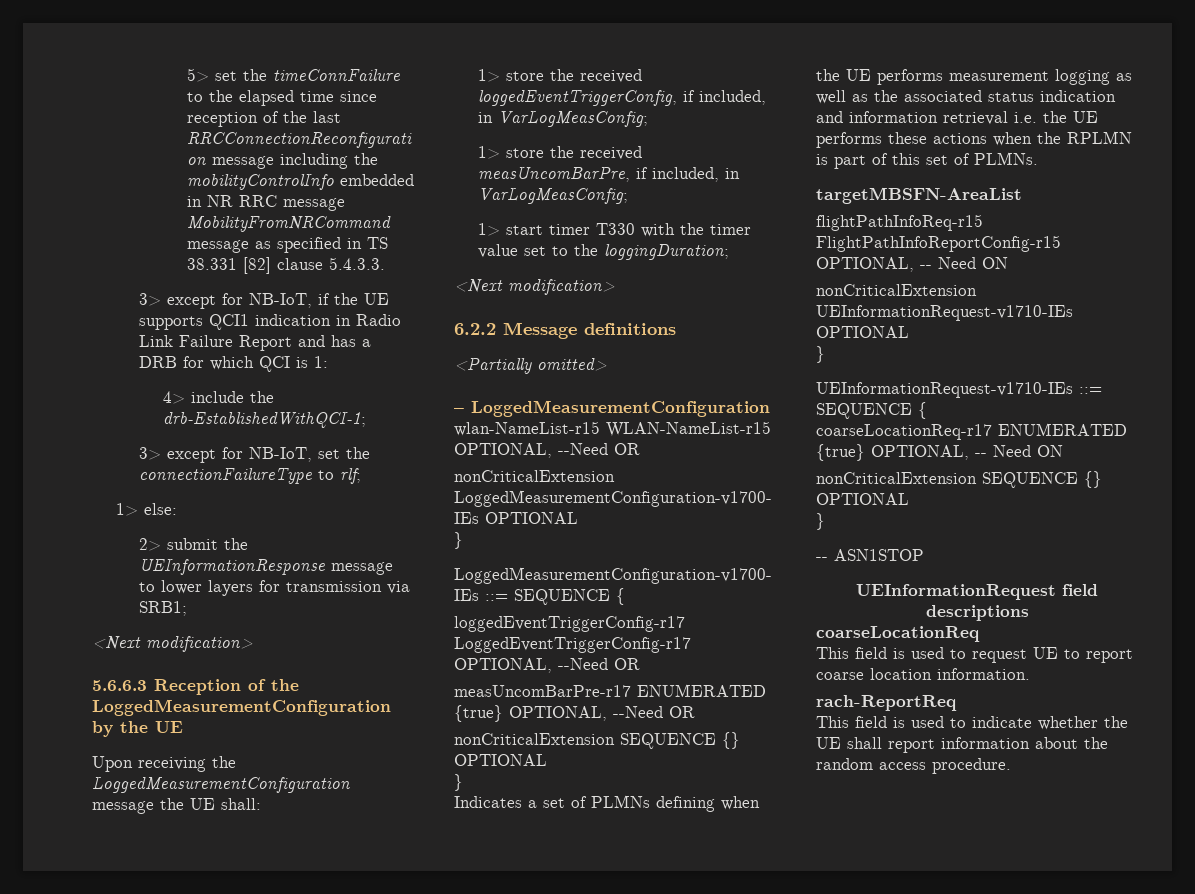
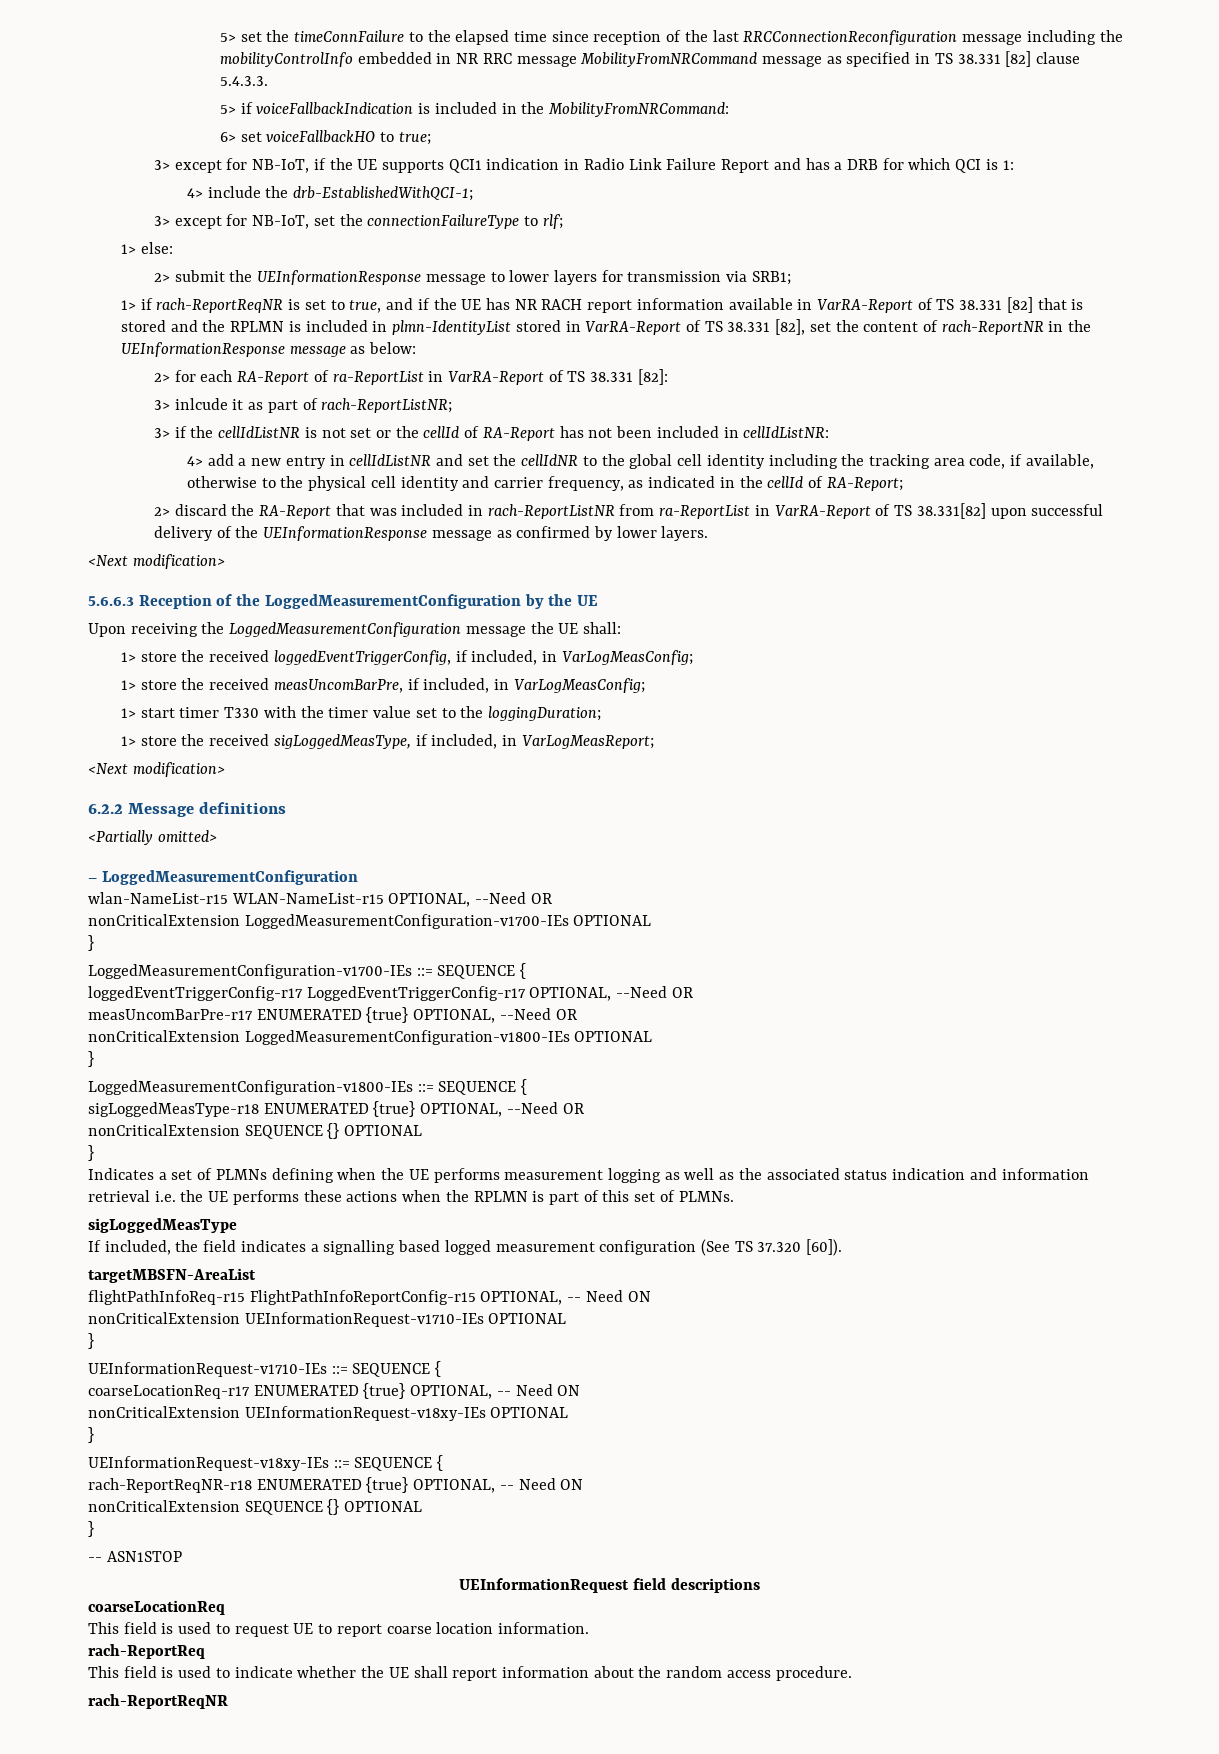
+ 5> if voiceFallbackIndication is included in the MobilityFromNRCommand:
+ 6> set voiceFallbackHO to true;
+ 1> if rach-ReportReqNR is set to true, and if the UE has NR RACH report information available in VarRA-Report of TS 38.331 [82] that is stored and the RPLMN is included in plmn-IdentityList stored in VarRA-Report of TS 38.331 [82], set the content of rach-ReportNR in the UEInformationResponse message as below:
+ 2> for each RA-Report of ra-ReportList in VarRA-Report of TS 38.331 [82]:
+ 3> inlcude it as part of rach-ReportListNR;
+ 3> if the cellIdListNR is not set or the cellId of RA-Report has not been included in cellIdListNR:
+ 4> add a new entry in cellIdListNR and set the cellIdNR to the global cell identity including the tracking area code, if available, otherwise to the physical cell identity and carrier frequency, as indicated in the cellId of RA-Report;
+ 2> discard the RA-Report that was included in rach-ReportListNR from ra-ReportList in VarRA-Report of TS 38.331[82] upon successful delivery of the UEInformationResponse message as confirmed by lower layers.
+ 1> store the received sigLoggedMeasType, if included, in VarLogMeasReport;
+ nonCriticalExtension LoggedMeasurementConfiguration-v1800-IEs OPTIONAL
+ }
+ LoggedMeasurementConfiguration-v1800-IEs ::= SEQUENCE {
+ sigLoggedMeasType-r18 ENUMERATED {true} OPTIONAL, --Need OR
+ sigLoggedMeasType
+ If included, the field indicates a signalling based logged measurement configuration (See TS 37.320 [60]).
+ nonCriticalExtension UEInformationRequest-v18xy-IEs OPTIONAL
+ }
+ UEInformationRequest-v18xy-IEs ::= SEQUENCE {
+ rach-ReportReqNR-r18 ENUMERATED {true} OPTIONAL, -- Need ON
  This field is used to indicate whether the UE shall report information about the random access procedure.
+ rach-ReportReqNR

